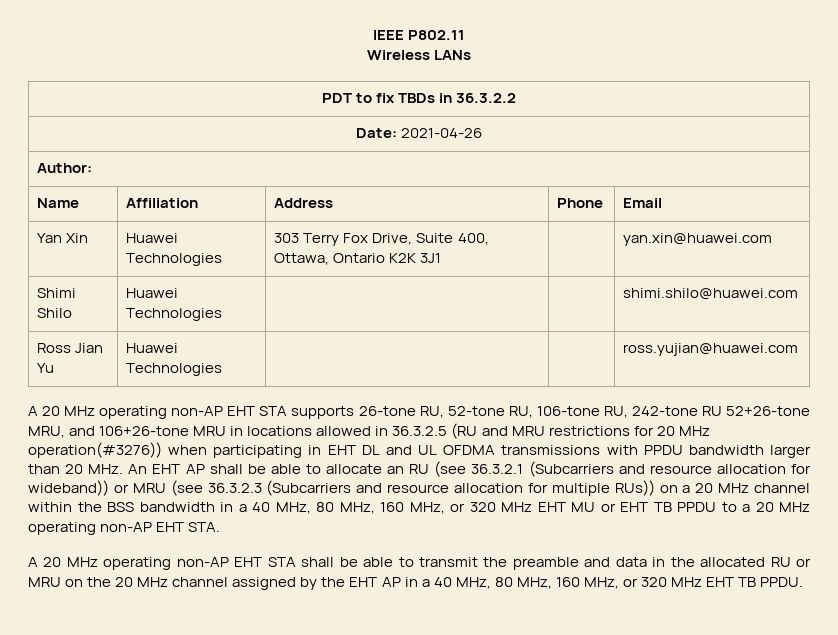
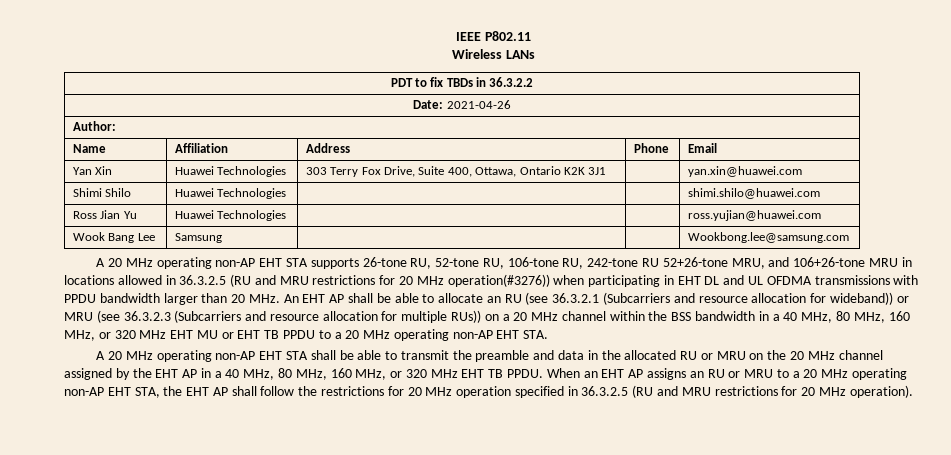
+ Wook Bang Lee | Samsung | | | Wookbong.lee@samsung.com
+ When an EHT AP assigns an RU or MRU to a 20 MHz operating non-AP EHT STA, the EHT AP shall follow the restrictions for 20 MHz operation specified in 36.3.2.5 (RU and MRU restrictions for 20 MHz operation).

